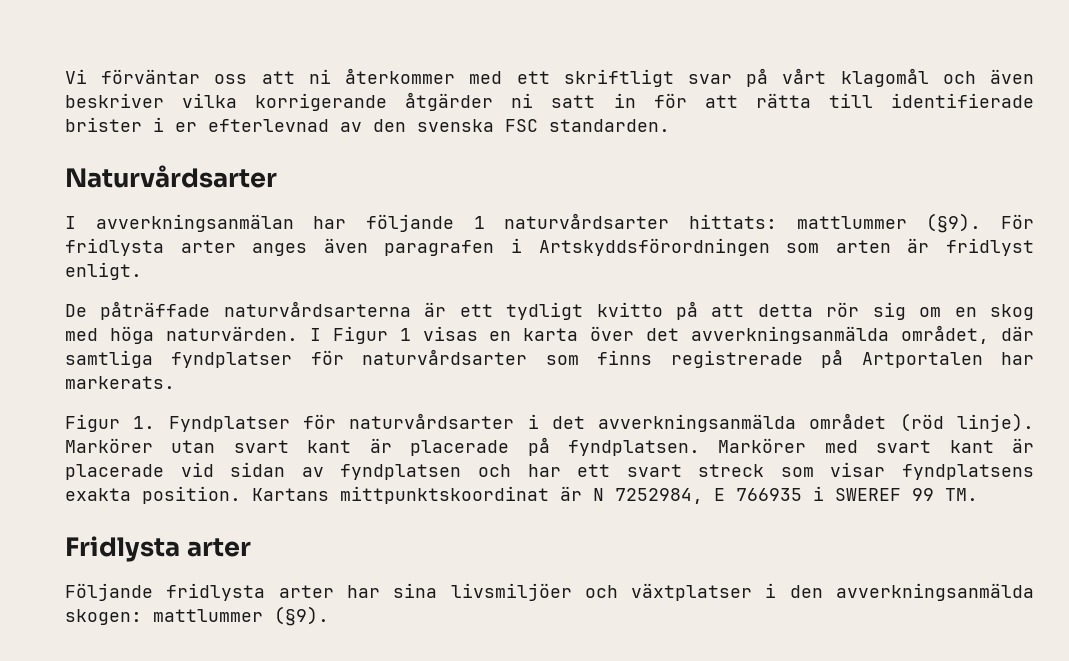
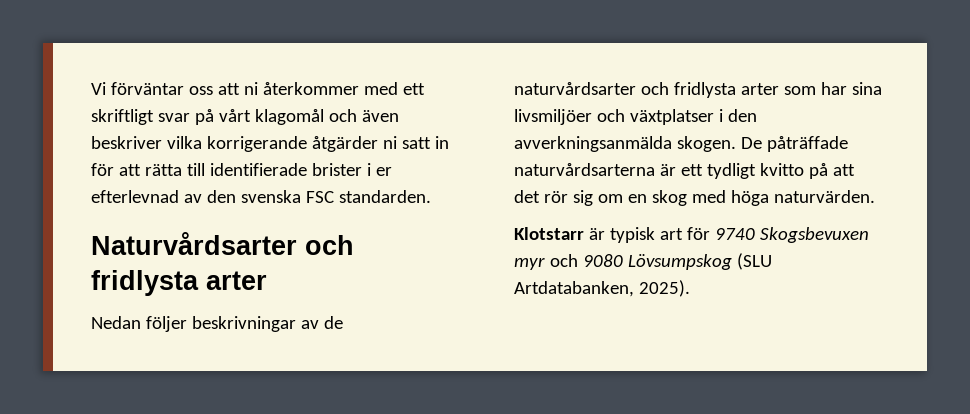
- Naturvårdsarter
- I avverkningsanmälan har följande 1 naturvårdsarter hittats: mattlummer (§9). För fridlysta arter anges även paragrafen i Artskyddsförordningen som arten är fridlyst enligt.
- De påträffade naturvårdsarterna är ett tydligt kvitto på att detta rör sig om en skog med höga naturvärden. I Figur 1 visas en karta över det avverkningsanmälda området, där samtliga fyndplatser för naturvårdsarter som finns registrerade på Artportalen har markerats.
- Figur 1. Fyndplatser för naturvårdsarter i det avverkningsanmälda området (röd linje). Markörer utan svart kant är placerade på fyndplatsen. Markörer med svart kant är placerade vid sidan av fyndplatsen och har ett svart streck som visar fyndplatsens exakta position. Kartans mittpunktskoordinat är N 7252984, E 766935 i SWEREF 99 TM.
- Fridlysta arter
- Följande fridlysta arter har sina livsmiljöer och växtplatser i den avverkningsanmälda skogen: mattlummer (§9).
+ Naturvårdsarter och fridlysta arter
+ Nedan följer beskrivningar av de naturvårdsarter och fridlysta arter som har sina livsmiljöer och växtplatser i den avverkningsanmälda skogen. De påträffade naturvårdsarterna är ett tydligt kvitto på att det rör sig om en skog med höga naturvärden.
+ Klotstarr är typisk art för 9740 Skogsbevuxen myr och 9080 Lövsumpskog (SLU Artdatabanken, 2025).

